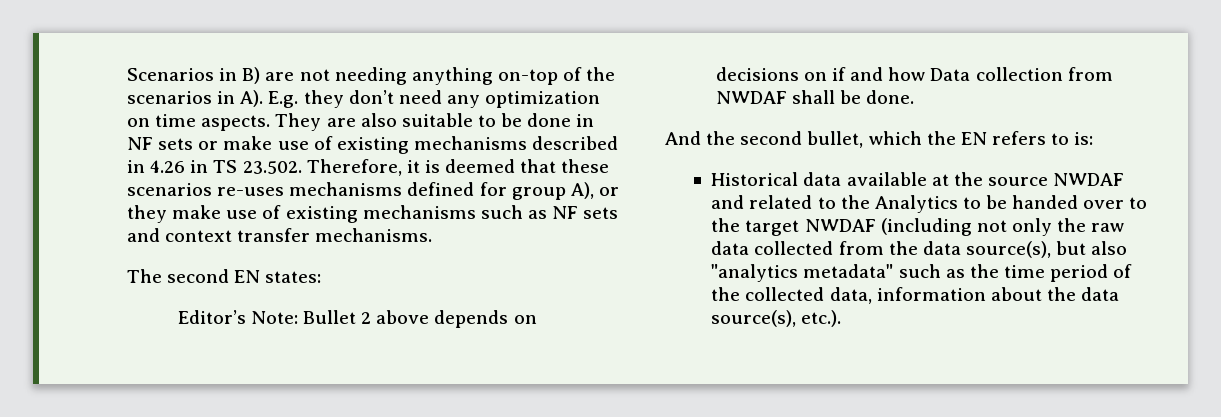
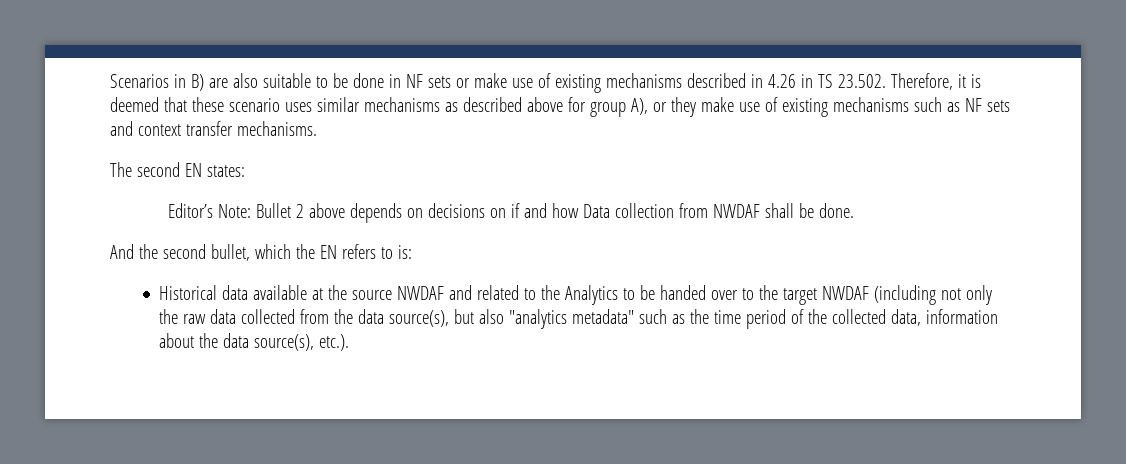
- Scenarios in B) are not needing anything on-top of the scenarios in A). E.g. they don’t need any optimization on time aspects. They are also suitable to be done in NF sets or make use of existing mechanisms described in 4.26 in TS 23.502. Therefore, it is deemed that these scenarios re-uses mechanisms defined for group A), or they make use of existing mechanisms such as NF sets and context transfer mechanisms.
+ Scenarios in B) are also suitable to be done in NF sets or make use of existing mechanisms described in 4.26 in TS 23.502. Therefore, it is deemed that these scenario uses similar mechanisms as described above for group A), or they make use of existing mechanisms such as NF sets and context transfer mechanisms.

